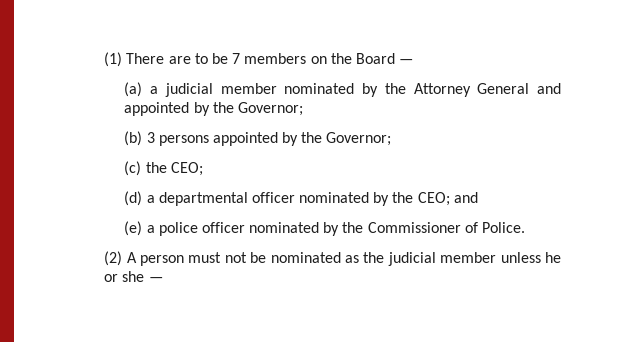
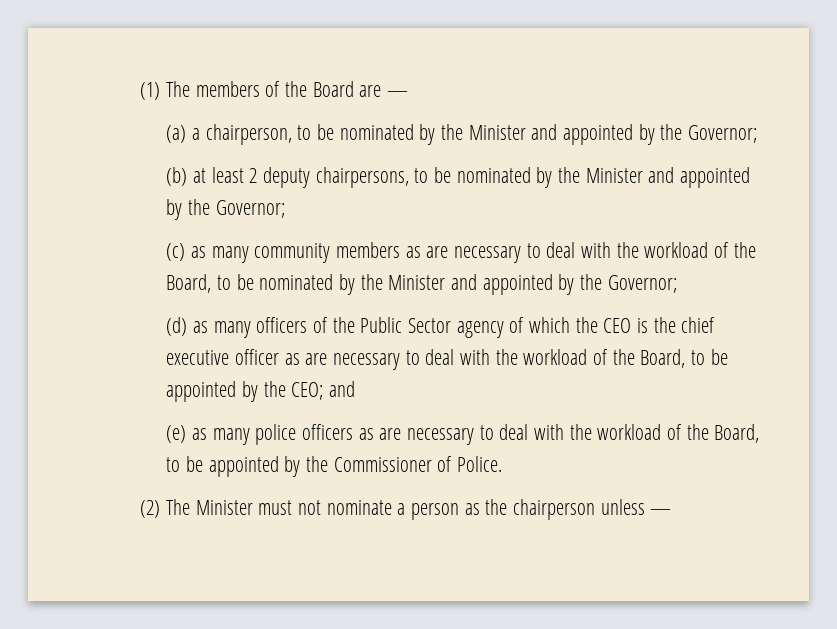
- (1) There are to be 7 members on the Board —
+ (1) The members of the Board are —
- (a) a judicial member nominated by the Attorney General and appointed by the Governor;
+ (a) a chairperson, to be nominated by the Minister and appointed by the Governor;
- (b) 3 persons appointed by the Governor;
+ (b) at least 2 deputy chairpersons, to be nominated by the Minister and appointed by the Governor;
- (c) the CEO;
- (d) a departmental officer nominated by the CEO; and
+ (c) as many community members as are necessary to deal with the workload of the Board, to be nominated by the Minister and appointed by the Governor;
+ (d) as many officers of the Public Sector agency of which the CEO is the chief executive officer as are necessary to deal with the workload of the Board, to be appointed by the CEO; and
- (e) a police officer nominated by the Commissioner of Police.
+ (e) as many police officers as are necessary to deal with the workload of the Board, to be appointed by the Commissioner of Police.
- (2) A person must not be nominated as the judicial member unless he or she —
+ (2) The Minister must not nominate a person as the chairperson unless —

